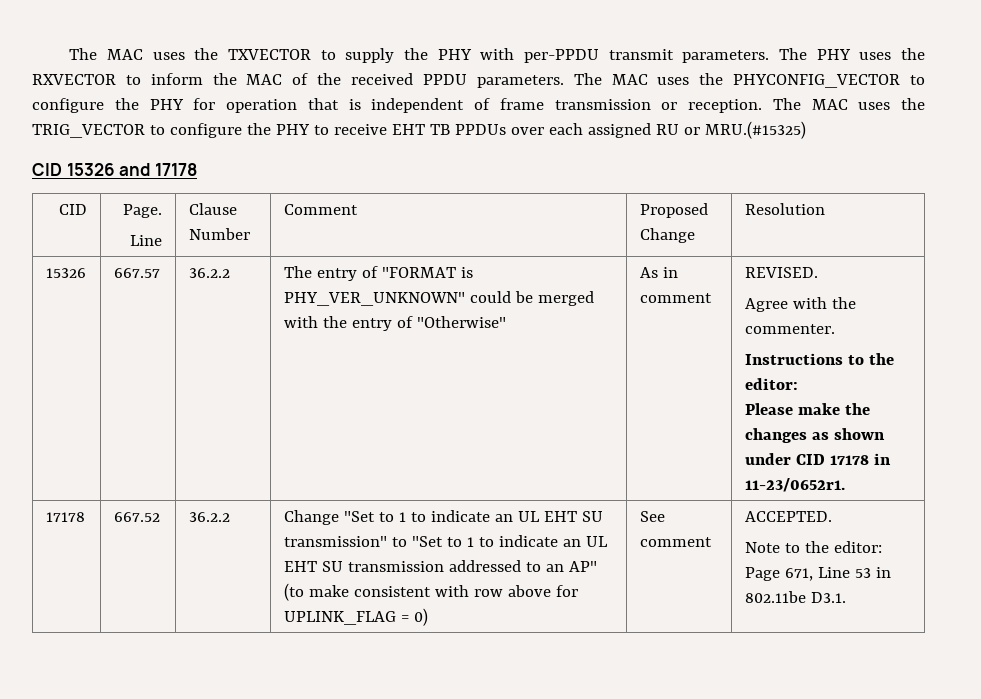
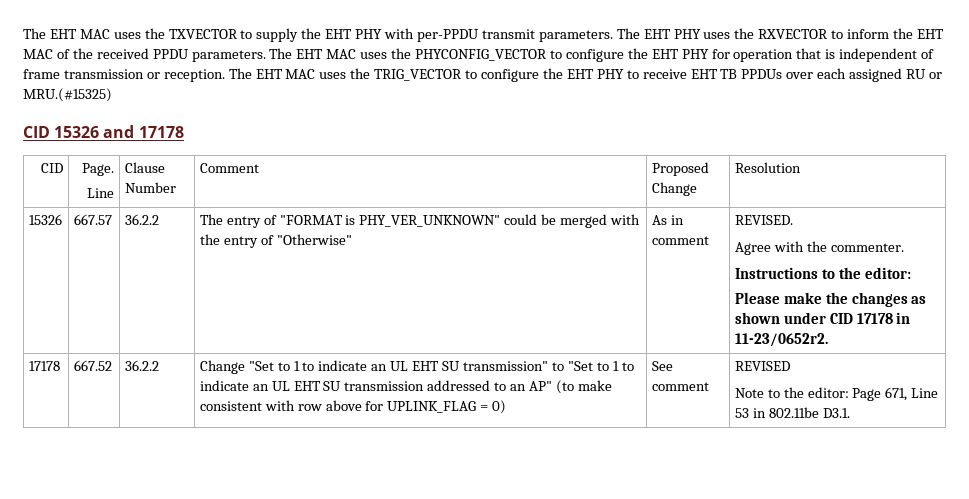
- The MAC uses the TXVECTOR to supply the PHY with per-PPDU transmit parameters.
+ The EHT MAC uses the TXVECTOR to supply the EHT PHY with per-PPDU transmit parameters.
- The PHY uses the RXVECTOR to inform the MAC of the received PPDU parameters.
+ The EHT PHY uses the RXVECTOR to inform the EHT MAC of the received PPDU parameters.
- The MAC uses the PHYCONFIG_VECTOR to configure the PHY for operation that is independent of frame transmission or reception.
+ The EHT MAC uses the PHYCONFIG_VECTOR to configure the EHT PHY for operation that is independent of frame transmission or reception.
- The MAC uses the TRIG_VECTOR to configure the PHY to receive EHT TB PPDUs over each assigned RU or MRU.(#15325)
+ The EHT MAC uses the TRIG_VECTOR to configure the EHT PHY to receive EHT TB PPDUs over each assigned RU or MRU.(#15325)
  15326 | 667.57 | 36.2.2 | The entry of "FORMAT is PHY_VER_UNKNOWN" could be merged with the entry of "Otherwise" | As in comment | REVISED.
  Agree with the commenter.
  Instructions to the editor:
- Please make the changes as shown under CID 17178 in 11-23/0652r1.
+ Please make the changes as shown under CID 17178 in 11-23/0652r2.
- ACCEPTED.
+ REVISED

